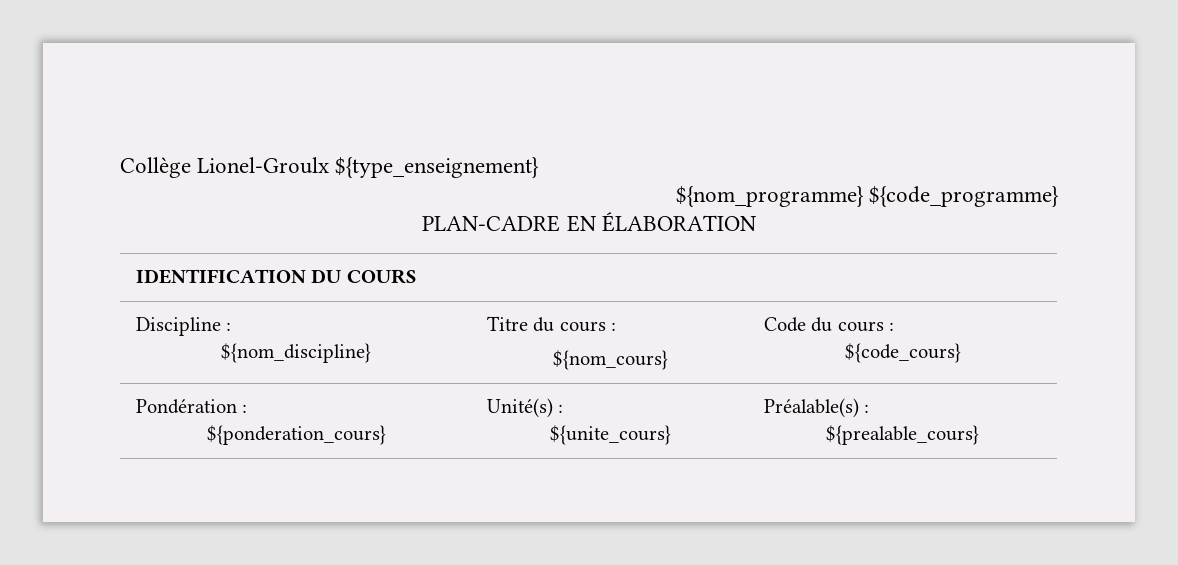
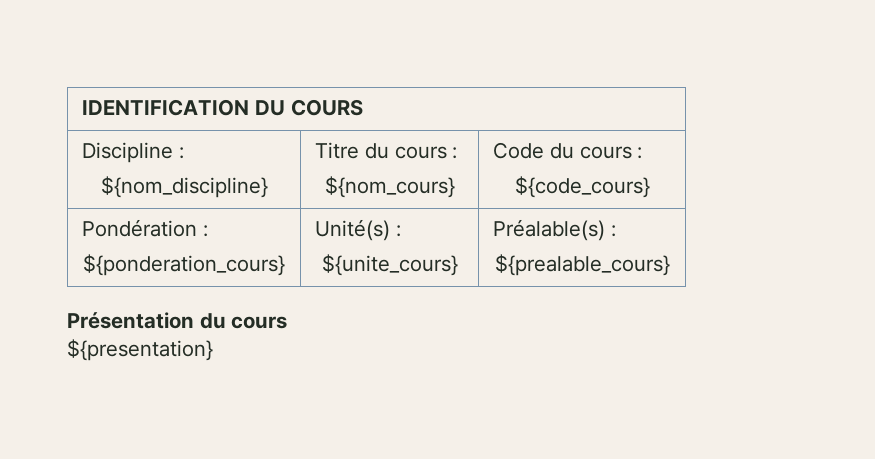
- Collège Lionel-Groulx ${type_enseignement}
- ${nom_programme} ${code_programme}
- PLAN-CADRE EN ÉLABORATION
+ Présentation du cours
+ ${presentation}

